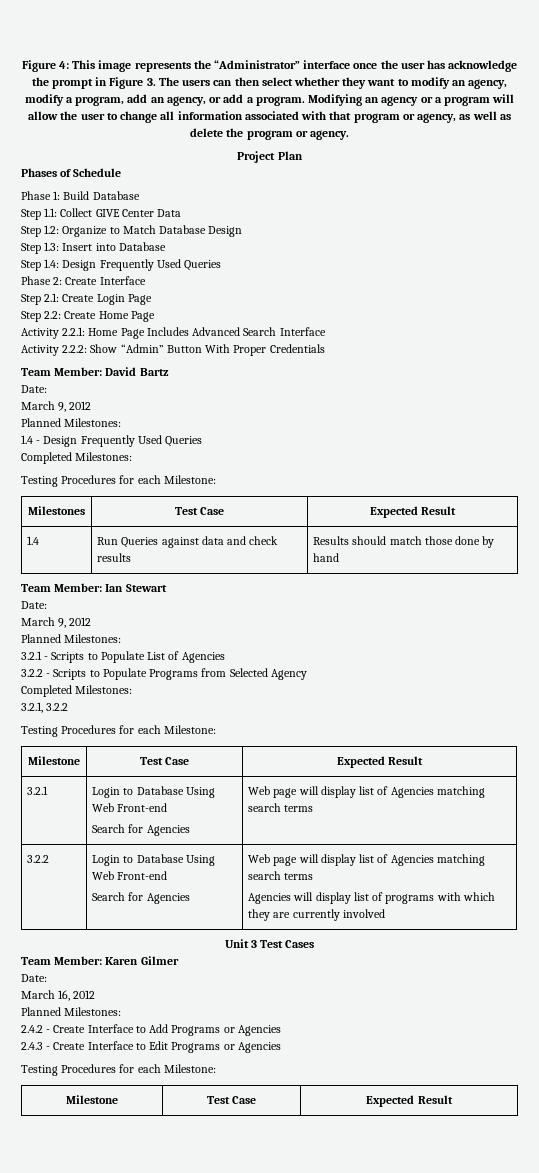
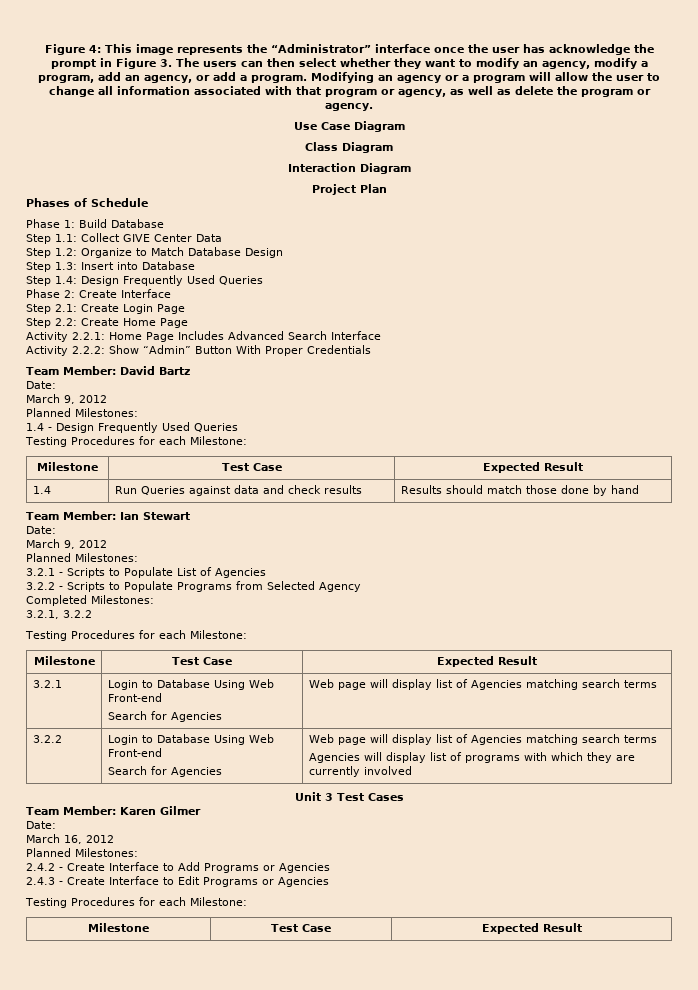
+ Use Case Diagram
+ Class Diagram
+ Interaction Diagram
  1.4 - Design Frequently Used Queries
- Completed Milestones:
  Testing Procedures for each Milestone:
- Milestones | Test Case | Expected Result
+ Milestone | Test Case | Expected Result

